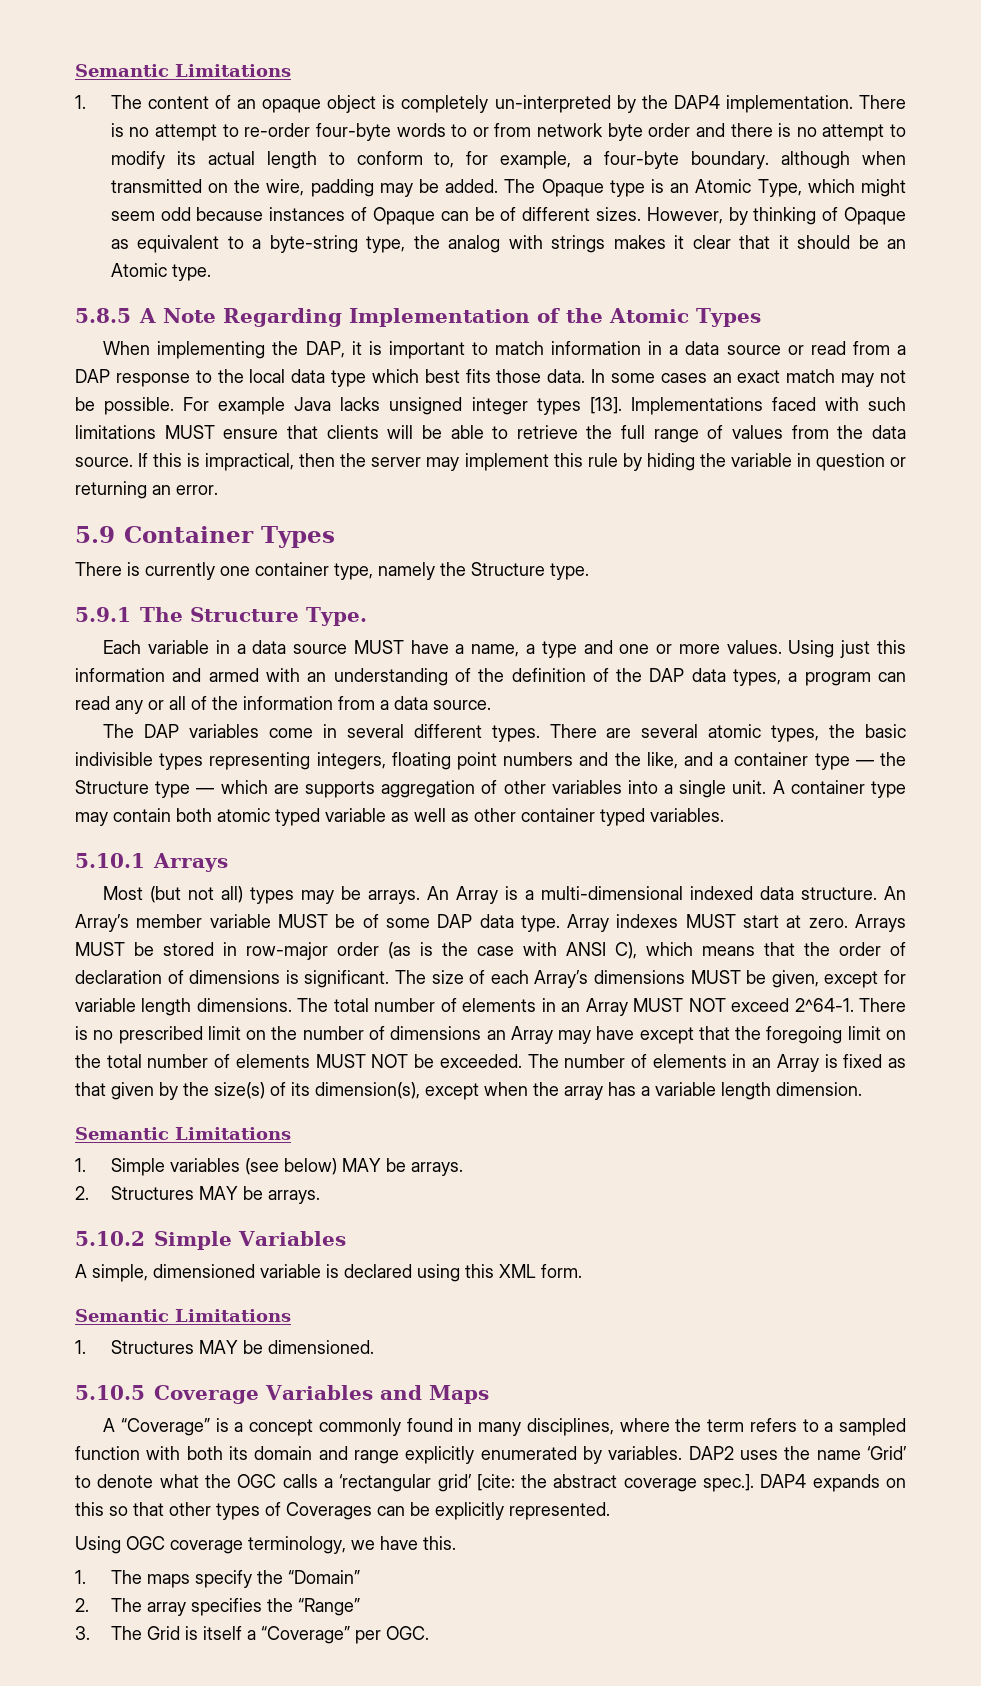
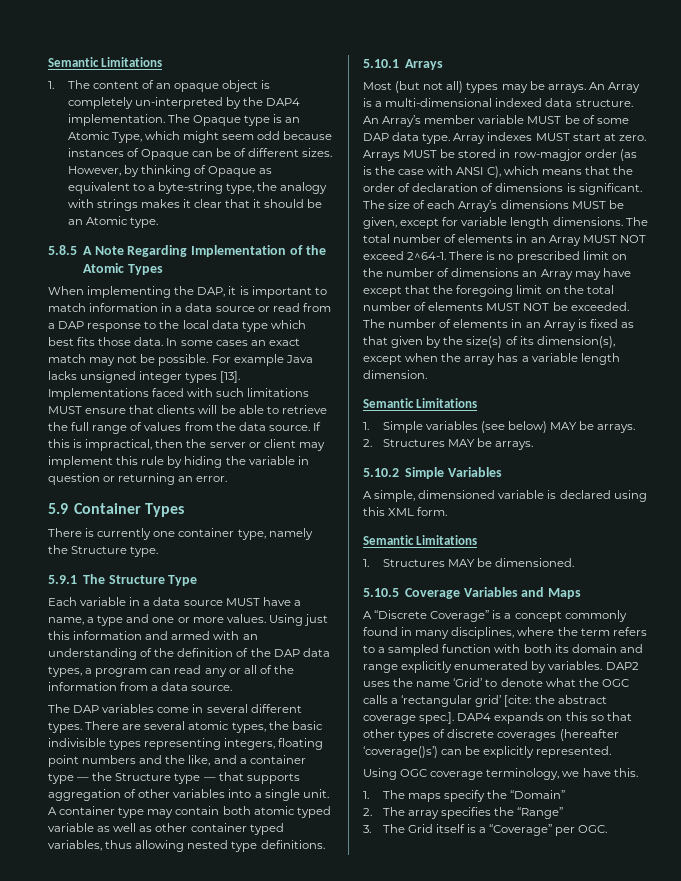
- There is no attempt to re-order four-byte words to or from network byte order and there is no attempt to modify its actual length to conform to, for example, a four-byte boundary. although when transmitted on the wire, padding may be added.
- However, by thinking of Opaque as equivalent to a byte-string type, the analog with strings makes it clear that it should be an Atomic type.
+ However, by thinking of Opaque as equivalent to a byte-string type, the analogy with strings makes it clear that it should be an Atomic type.
- If this is impractical, then the server may implement this rule by hiding the variable in question or returning an error.
+ If this is impractical, then the server or client may implement this rule by hiding the variable in question or returning an error.
- 5.9.1 The Structure Type.
+ 5.9.1 The Structure Type
- There are several atomic types, the basic indivisible types representing integers, floating point numbers and the like, and a container type — the Structure type — which are supports aggregation of other variables into a single unit.
+ There are several atomic types, the basic indivisible types representing integers, floating point numbers and the like, and a container type — the Structure type — that supports aggregation of other variables into a single unit.
- A container type may contain both atomic typed variable as well as other container typed variables.
+ A container type may contain both atomic typed variable as well as other container typed variables, thus allowing nested type definitions.
- Arrays MUST be stored in row-major order (as is the case with ANSI C), which means that the order of declaration of dimensions is significant.
+ Arrays MUST be stored in row-magjor order (as is the case with ANSI C), which means that the order of declaration of dimensions is significant.
- A “Coverage” is a concept commonly found in many disciplines, where the term refers to a sampled function with both its domain and range explicitly enumerated by variables.
+ A “Discrete Coverage” is a concept commonly found in many disciplines, where the term refers to a sampled function with both its domain and range explicitly enumerated by variables.
- DAP2 uses the name ‘Grid’ to denote what the OGC calls a ‘rectangular grid’ [cite: the abstract coverage spec.]. DAP4 expands on this so that other types of Coverages can be explicitly represented.
+ DAP2 uses the name ‘Grid’ to denote what the OGC calls a ‘rectangular grid’ [cite: the abstract coverage spec.]. DAP4 expands on this so that other types of discrete coverages (hereafter ‘coverage()s’) can be explicitly represented.
- 3. The Grid is itself a “Coverage” per OGC.
+ 3. The Grid itself is a “Coverage” per OGC.

